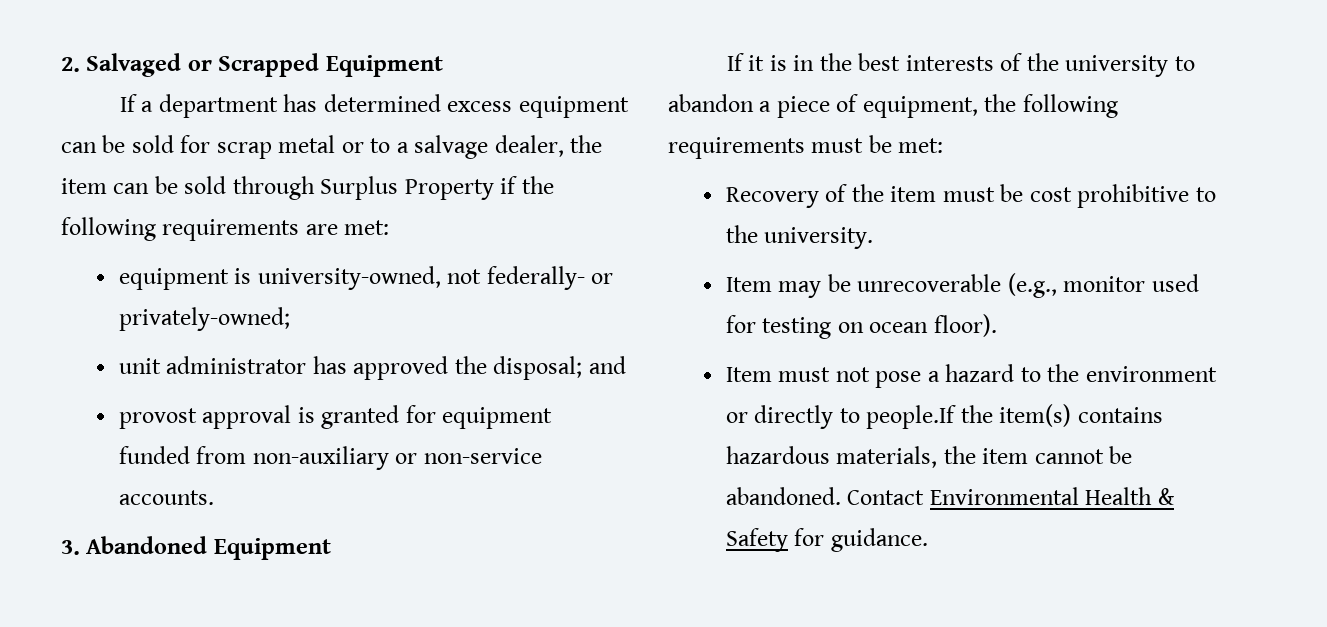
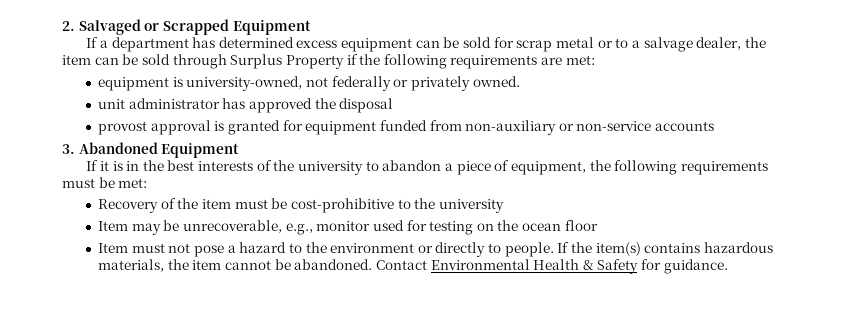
- equipment is university-owned, not federally- or privately-owned;
+ equipment is university-owned, not federally or privately owned.
- unit administrator has approved the disposal; and
+ unit administrator has approved the disposal
- provost approval is granted for equipment funded from non-auxiliary or non-service accounts.
+ provost approval is granted for equipment funded from non-auxiliary or non-service accounts
- Recovery of the item must be cost prohibitive to the university.
+ Recovery of the item must be cost-prohibitive to the university
- Item may be unrecoverable (e.g., monitor used for testing on ocean floor).
+ Item may be unrecoverable, e.g., monitor used for testing on the ocean floor
- Item must not pose a hazard to the environment or directly to people.If the item(s) contains hazardous materials, the item cannot be abandoned.
+ Item must not pose a hazard to the environment or directly to people. If the item(s) contains hazardous materials, the item cannot be abandoned.

